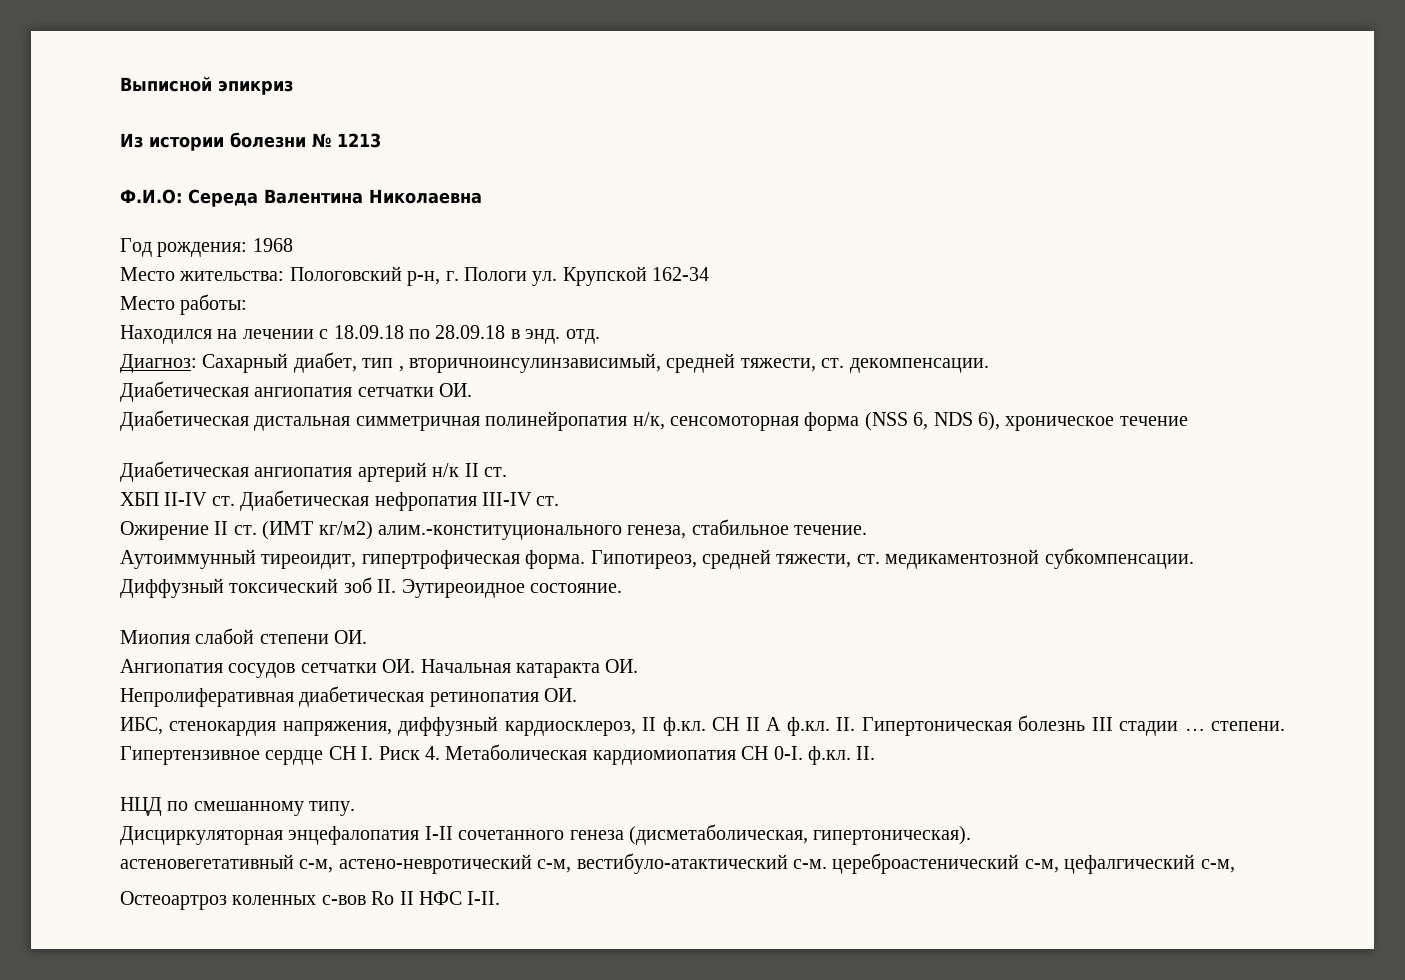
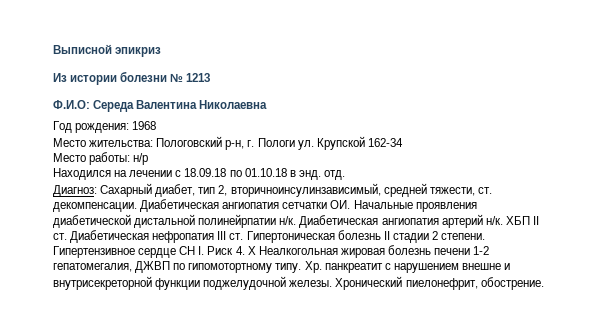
- Место работы:
+ Место работы: н/р
- Находился на лечении с 18.09.18 по 28.09.18 в энд. отд.
+ Находился на лечении с 18.09.18 по 01.10.18 в энд. отд.
- Диагноз: Сахарный диабет, тип , вторичноинсулинзависимый, средней тяжести, ст. декомпенсации.
- Диабетическая ангиопатия сетчатки ОИ.
- Диабетическая дистальная симметричная полинейропатия н/к, сенсомоторная форма (NSS 6, NDS 6), хроническое течение
- Диабетическая ангиопатия артерий н/к II ст.
- ХБП II-IV ст. Диабетическая нефропатия III-IV ст.
- Ожирение II ст. (ИМТ кг/м2) алим.-конституционального генеза, стабильное течение.
- Аутоиммунный тиреоидит, гипертрофическая форма. Гипотиреоз, средней тяжести, ст. медикаментозной субкомпенсации. Диффузный токсический зоб II. Эутиреоидное состояние.
- Миопия слабой степени ОИ.
- Ангиопатия сосудов сетчатки ОИ. Начальная катаракта ОИ.
- Непролиферативная диабетическая ретинопатия ОИ.
- ИБС, стенокардия напряжения, диффузный кардиосклероз, II ф.кл. СН II А ф.кл. II. Гипертоническая болезнь III стадии … степени.
+ Диагноз: Сахарный диабет, тип 2, вторичноинсулинзависимый, средней тяжести, ст. декомпенсации. Диабетическая ангиопатия сетчатки ОИ. Начальные проявления диабетической дистальной полинейрпатии н/к. Диабетическая ангиопатия артерий н/к. ХБП II ст. Диабетическая нефропатия III ст. Гипертоническая болезнь II стадии 2 степени.
- Гипертензивное сердце СН I. Риск 4. Метаболическая кардиомиопатия СН 0-I. ф.кл. II.
- НЦД по смешанному типу.
- Дисциркуляторная энцефалопатия I-II сочетанного генеза (дисметаболическая, гипертоническая).
- астеновегетативный с-м, астено-невротический с-м, вестибуло-атактический с-м. цереброастенический с-м, цефалгический с-м,
- Остеоартроз коленных с-вов Rо II НФС I-II.
+ Гипертензивное сердце СН I. Риск 4. Х Неалкогольная жировая болезнь печени 1-2 гепатомегалия, ДЖВП по гипомотортному типу. Хр. панкреатит с нарушением внешне и внутрисекреторной функции поджелудочной железы. Хронический пиелонефрит, обострение.

